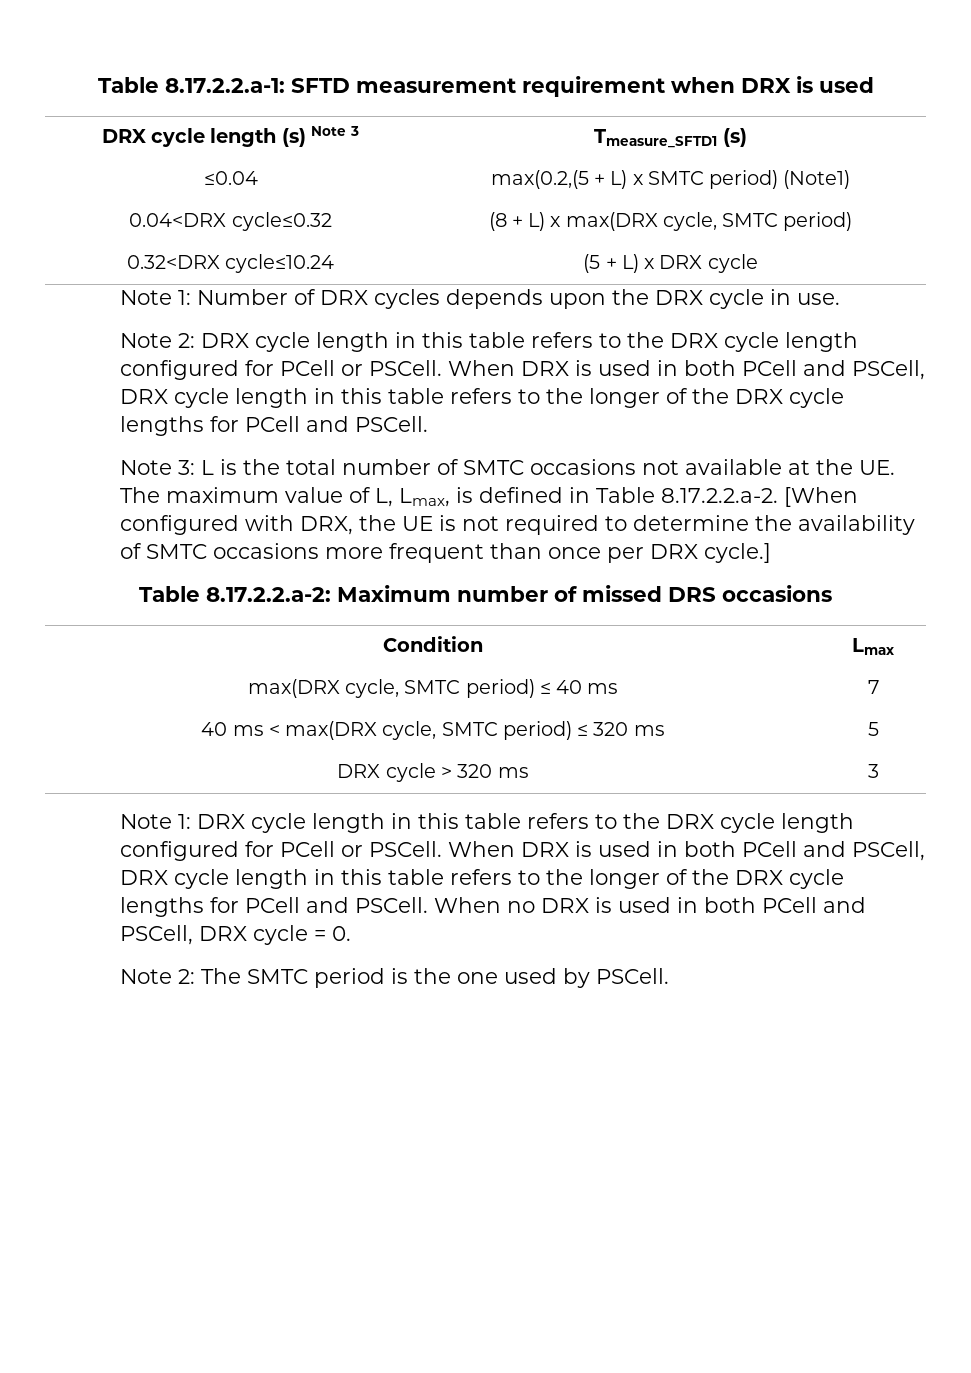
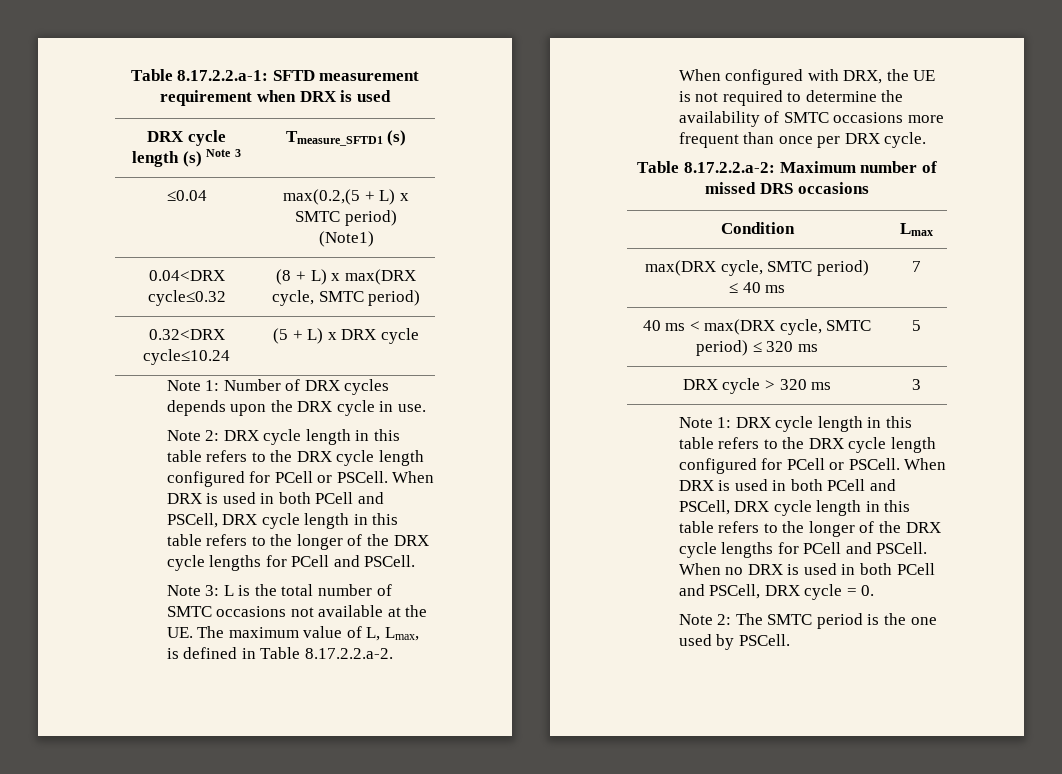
- Note 3: L is the total number of SMTC occasions not available at the UE. The maximum value of L, Lmax, is defined in Table 8.17.2.2.a-2. [When configured with DRX, the UE is not required to determine the availability of SMTC occasions more frequent than once per DRX cycle.]
+ Note 3: L is the total number of SMTC occasions not available at the UE. The maximum value of L, Lmax, is defined in Table 8.17.2.2.a-2. When configured with DRX, the UE is not required to determine the availability of SMTC occasions more frequent than once per DRX cycle.

